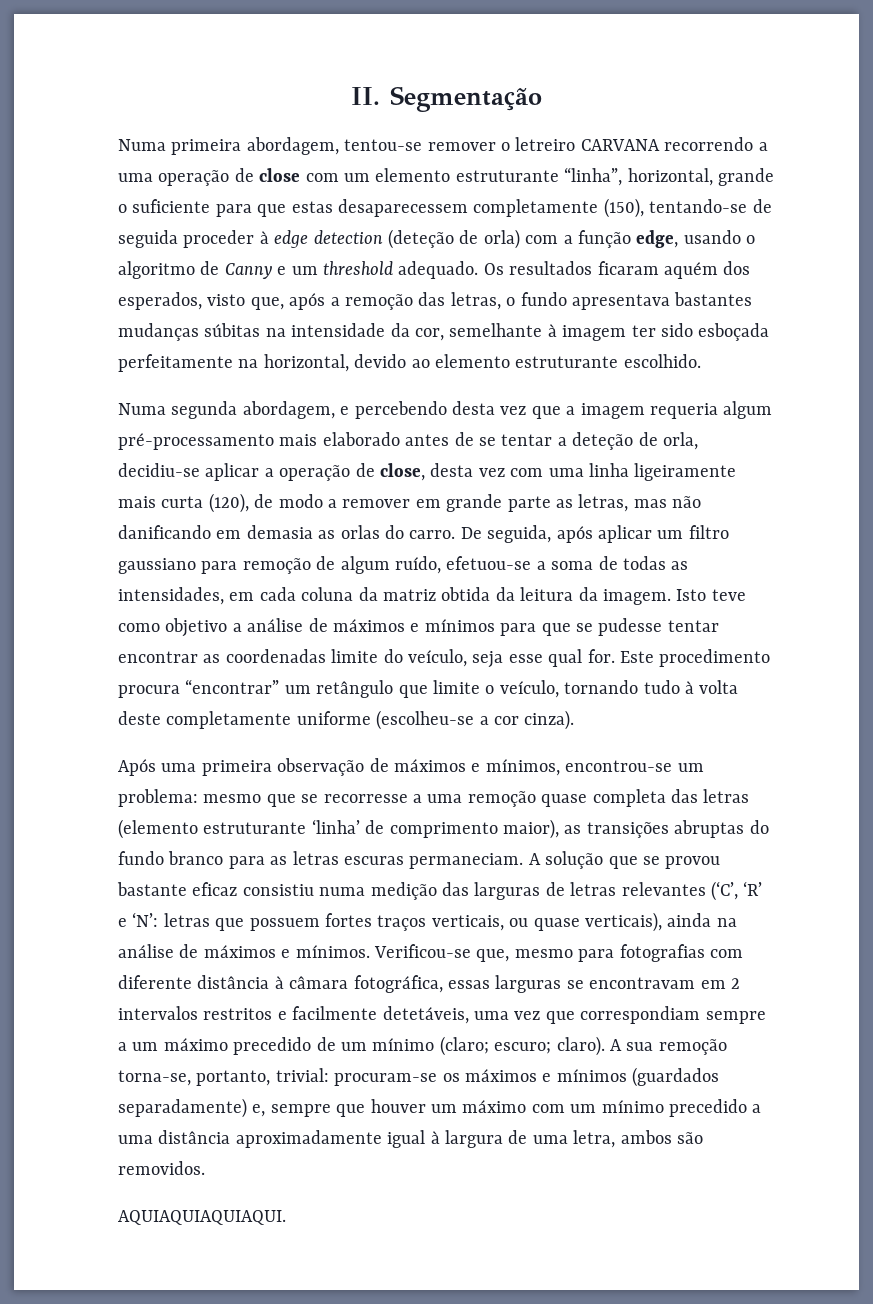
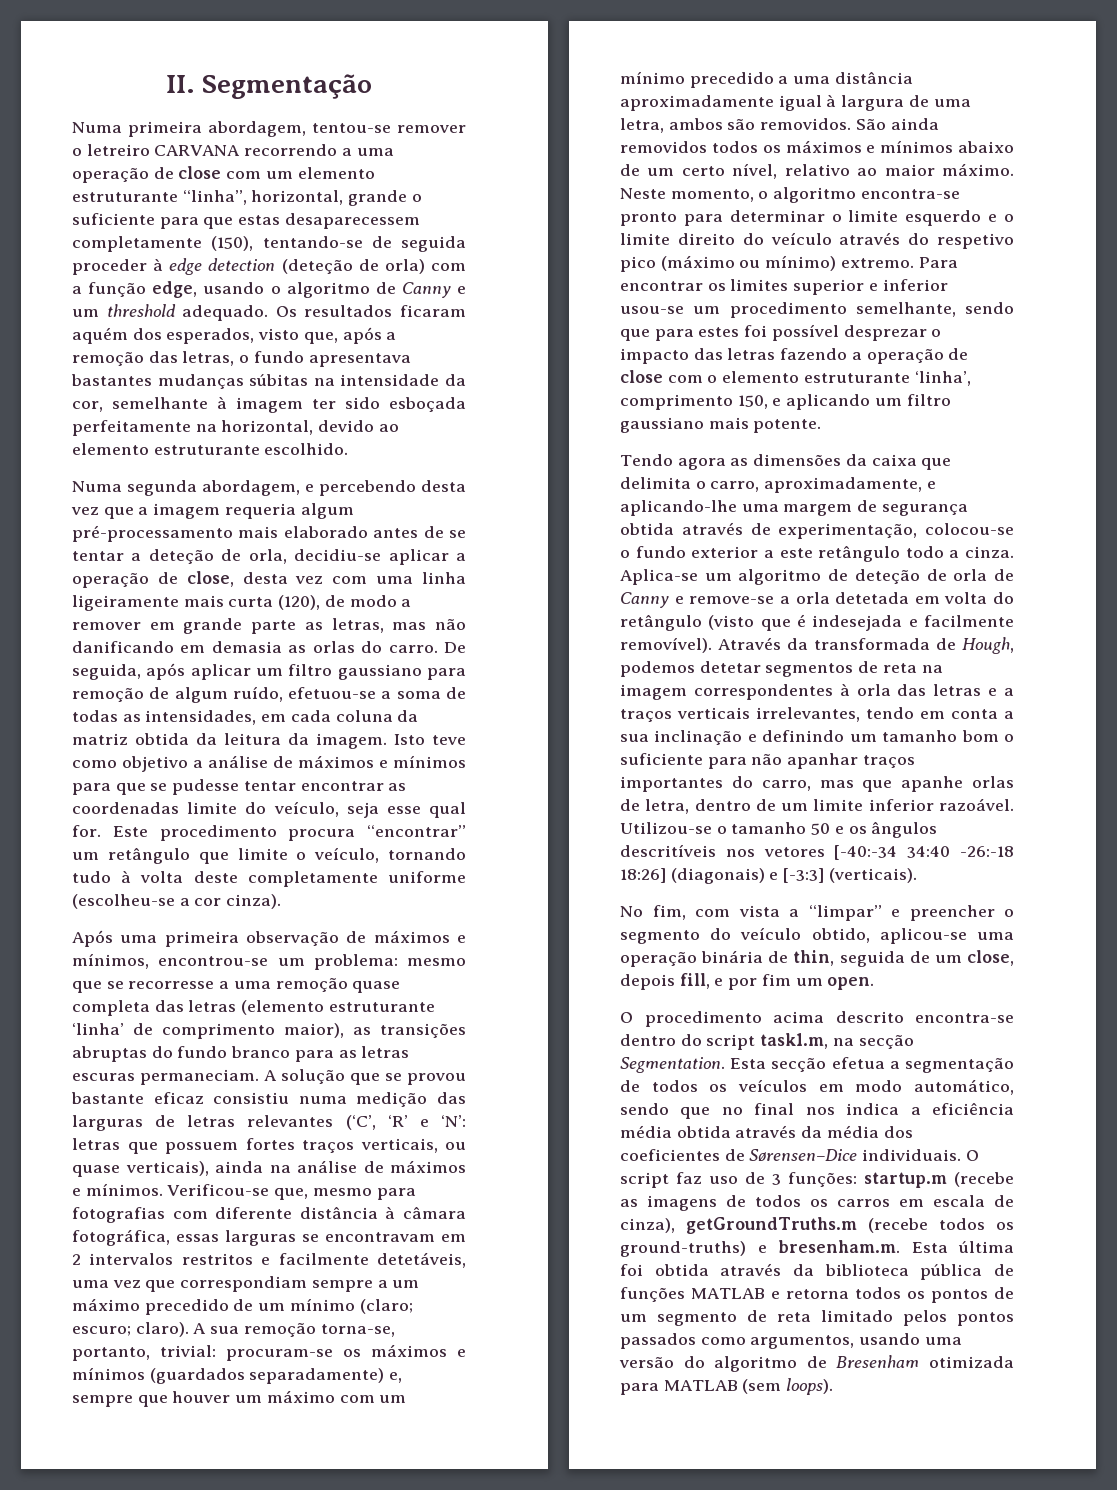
- A sua remoção torna-se, portanto, trivial: procuram-se os máximos e mínimos (guardados separadamente) e, sempre que houver um máximo com um mínimo precedido a uma distância aproximadamente igual à largura de uma letra, ambos são removidos.
- AQUIAQUIAQUIAQUI.
+ A sua remoção torna-se, portanto, trivial: procuram-se os máximos e mínimos (guardados separadamente) e, sempre que houver um máximo com um mínimo precedido a uma distância aproximadamente igual à largura de uma letra, ambos são removidos. São ainda removidos todos os máximos e mínimos abaixo de um certo nível, relativo ao maior máximo. Neste momento, o algoritmo encontra-se pronto para determinar o limite esquerdo e o limite direito do veículo através do respetivo pico (máximo ou mínimo) extremo. Para encontrar os limites superior e inferior usou-se um procedimento semelhante, sendo que para estes foi possível desprezar o impacto das letras fazendo a operação de close com o elemento estruturante ‘linha’, comprimento 150, e aplicando um filtro gaussiano mais potente.
+ Tendo agora as dimensões da caixa que delimita o carro, aproximadamente, e aplicando-lhe uma margem de segurança obtida através de experimentação, colocou-se o fundo exterior a este retângulo todo a cinza. Aplica-se um algoritmo de deteção de orla de Canny e remove-se a orla detetada em volta do retângulo (visto que é indesejada e facilmente removível). Através da transformada de Hough, podemos detetar segmentos de reta na imagem correspondentes à orla das letras e a traços verticais irrelevantes, tendo em conta a sua inclinação e definindo um tamanho bom o suficiente para não apanhar traços importantes do carro, mas que apanhe orlas de letra, dentro de um limite inferior razoável. Utilizou-se o tamanho 50 e os ângulos descritíveis nos vetores [-40:-34 34:40 -26:-18 18:26] (diagonais) e [-3:3] (verticais).
+ No fim, com vista a “limpar” e preencher o segmento do veículo obtido, aplicou-se uma operação binária de thin, seguida de um close, depois fill, e por fim um open.
+ O procedimento acima descrito encontra-se dentro do script task1.m, na secção Segmentation. Esta secção efetua a segmentação de todos os veículos em modo automático, sendo que no final nos indica a eficiência média obtida através da média dos coeficientes de Sørensen–Dice individuais. O script faz uso de 3 funções: startup.m (recebe as imagens de todos os carros em escala de cinza), getGroundTruths.m (recebe todos os ground-truths) e bresenham.m. Esta última foi obtida através da biblioteca pública de funções MATLAB e retorna todos os pontos de um segmento de reta limitado pelos pontos passados como argumentos, usando uma versão do algoritmo de Bresenham otimizada para MATLAB (sem loops).

